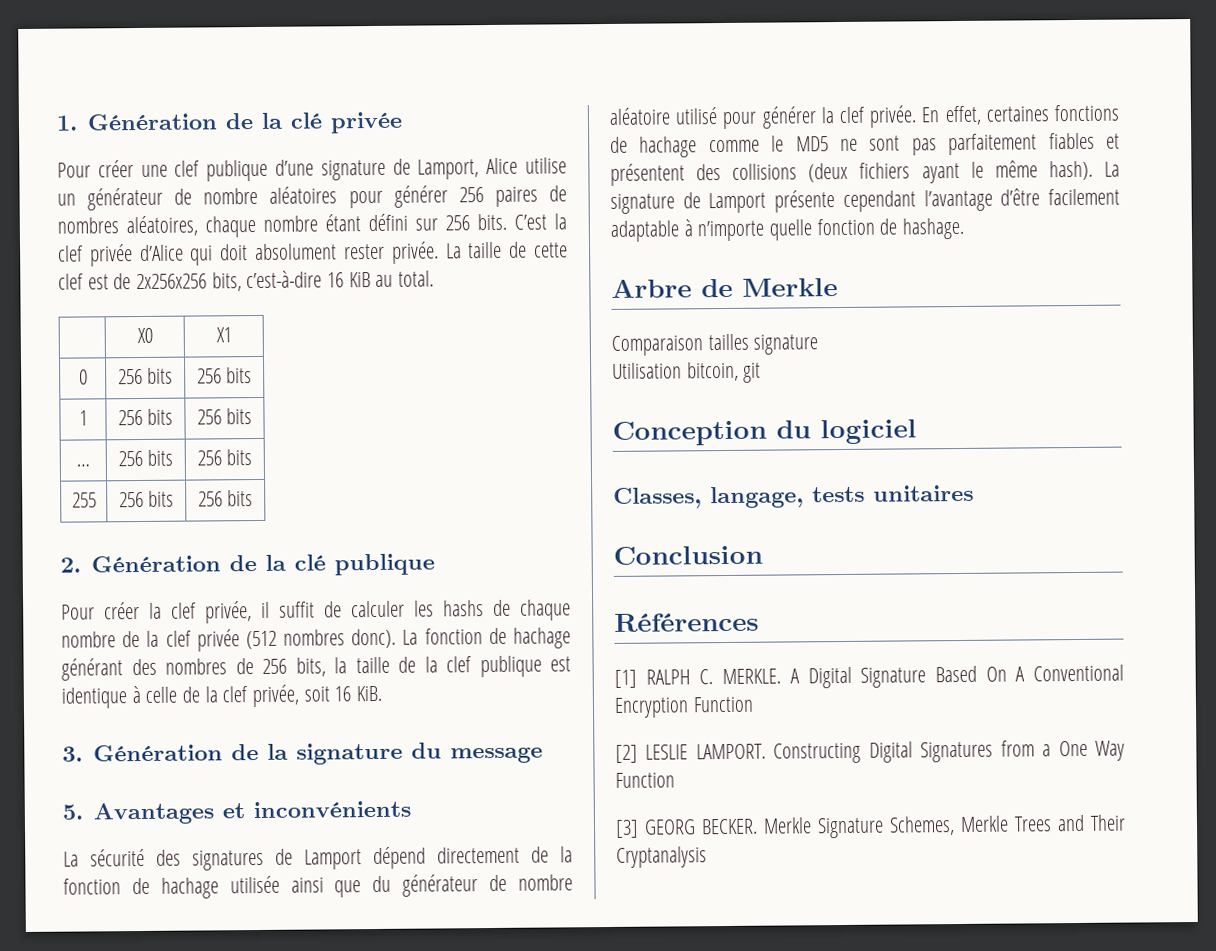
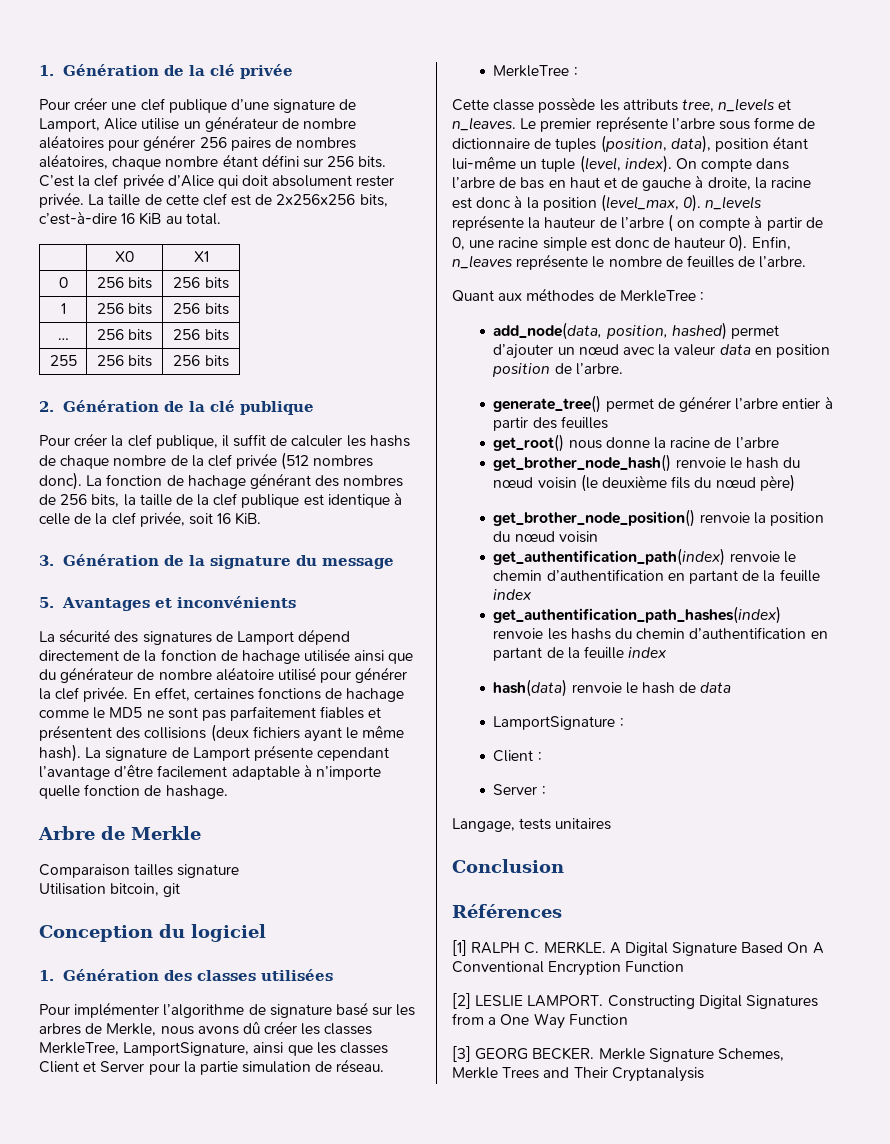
- Pour créer la clef privée, il suffit de calculer les hashs de chaque nombre de la clef privée (512 nombres donc).
+ Pour créer la clef publique, il suffit de calculer les hashs de chaque nombre de la clef privée (512 nombres donc).
- Classes, langage, tests unitaires
+ 1. Génération des classes utilisées
+ Pour implémenter l’algorithme de signature basé sur les arbres de Merkle, nous avons dû créer les classes MerkleTree, LamportSignature, ainsi que les classes Client et Server pour la partie simulation de réseau.
+ MerkleTree :
+ Cette classe possède les attributs tree, n_levels et n_leaves. Le premier représente l’arbre sous forme de dictionnaire de tuples (position, data), position étant lui-même un tuple (level, index). On compte dans l’arbre de bas en haut et de gauche à droite, la racine est donc à la position (level_max, 0). n_levels représente la hauteur de l’arbre ( on compte à partir de 0, une racine simple est donc de hauteur 0). Enfin, n_leaves représente le nombre de feuilles de l’arbre.
+ Quant aux méthodes de MerkleTree :
+ add_node(data, position, hashed) permet d’ajouter un nœud avec la valeur data en position position de l’arbre.
+ generate_tree() permet de générer l’arbre entier à partir des feuilles
+ get_root() nous donne la racine de l’arbre
+ get_brother_node_hash() renvoie le hash du nœud voisin (le deuxième fils du nœud père)
+ get_brother_node_position() renvoie la position du nœud voisin
+ get_authentification_path(index) renvoie le chemin d’authentification en partant de la feuille index
+ get_authentification_path_hashes(index) renvoie les hashs du chemin d’authentification en partant de la feuille index
+ hash(data) renvoie le hash de data
+ LamportSignature :
+ Client :
+ Server :
+ Langage, tests unitaires

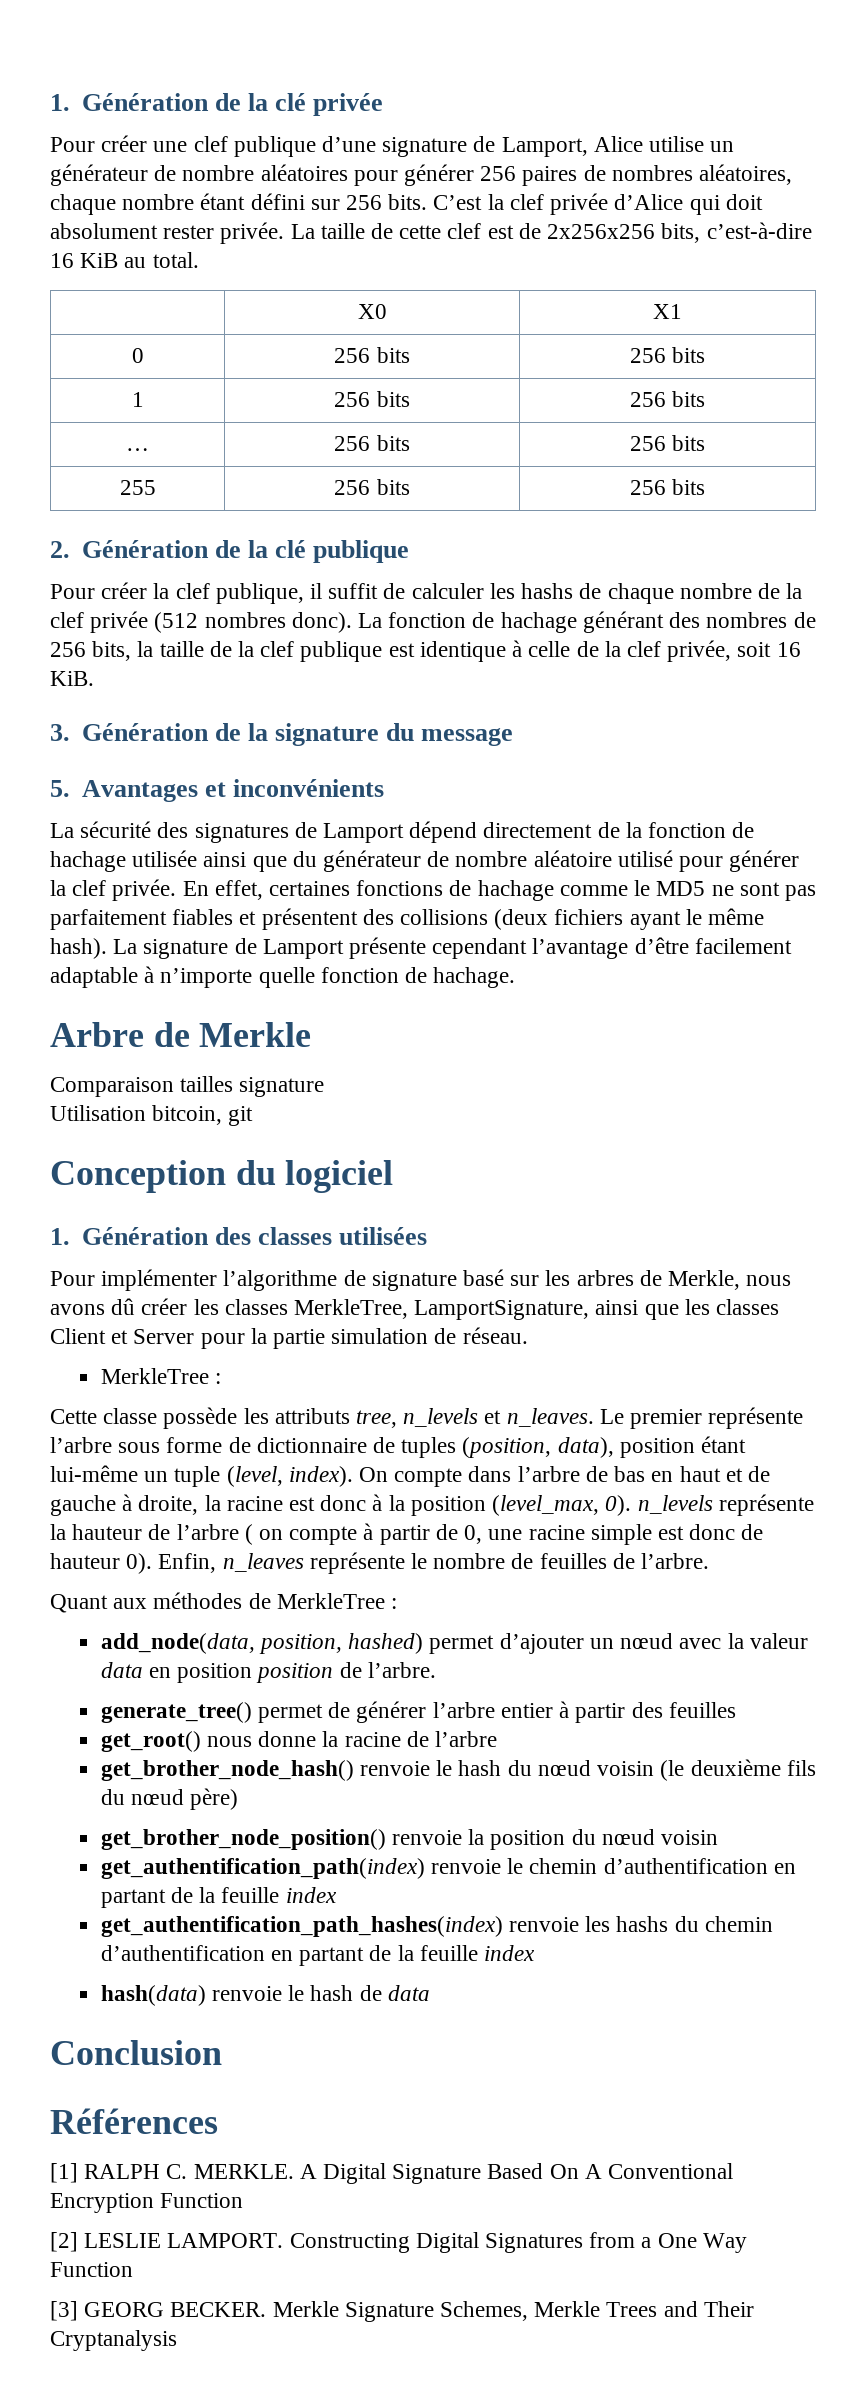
- La signature de Lamport présente cependant l’avantage d’être facilement adaptable à n’importe quelle fonction de hashage.
+ La signature de Lamport présente cependant l’avantage d’être facilement adaptable à n’importe quelle fonction de hachage.
- LamportSignature :
- Client :
- Server :
- Langage, tests unitaires

